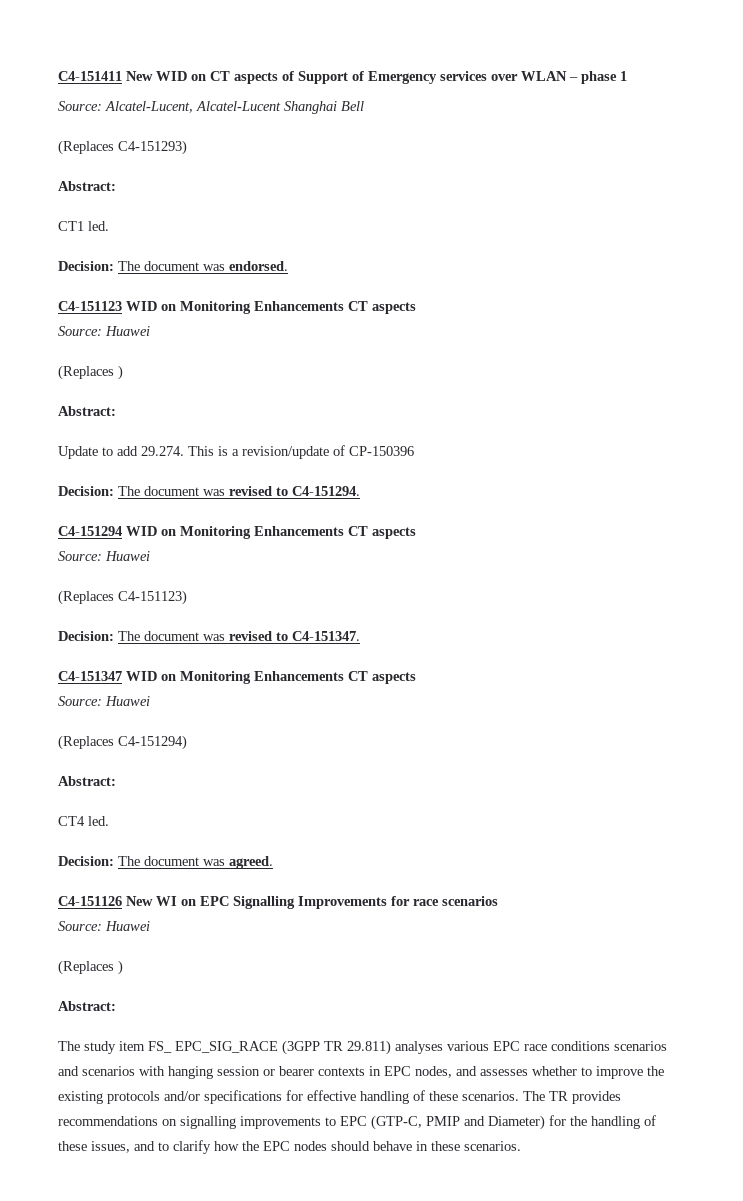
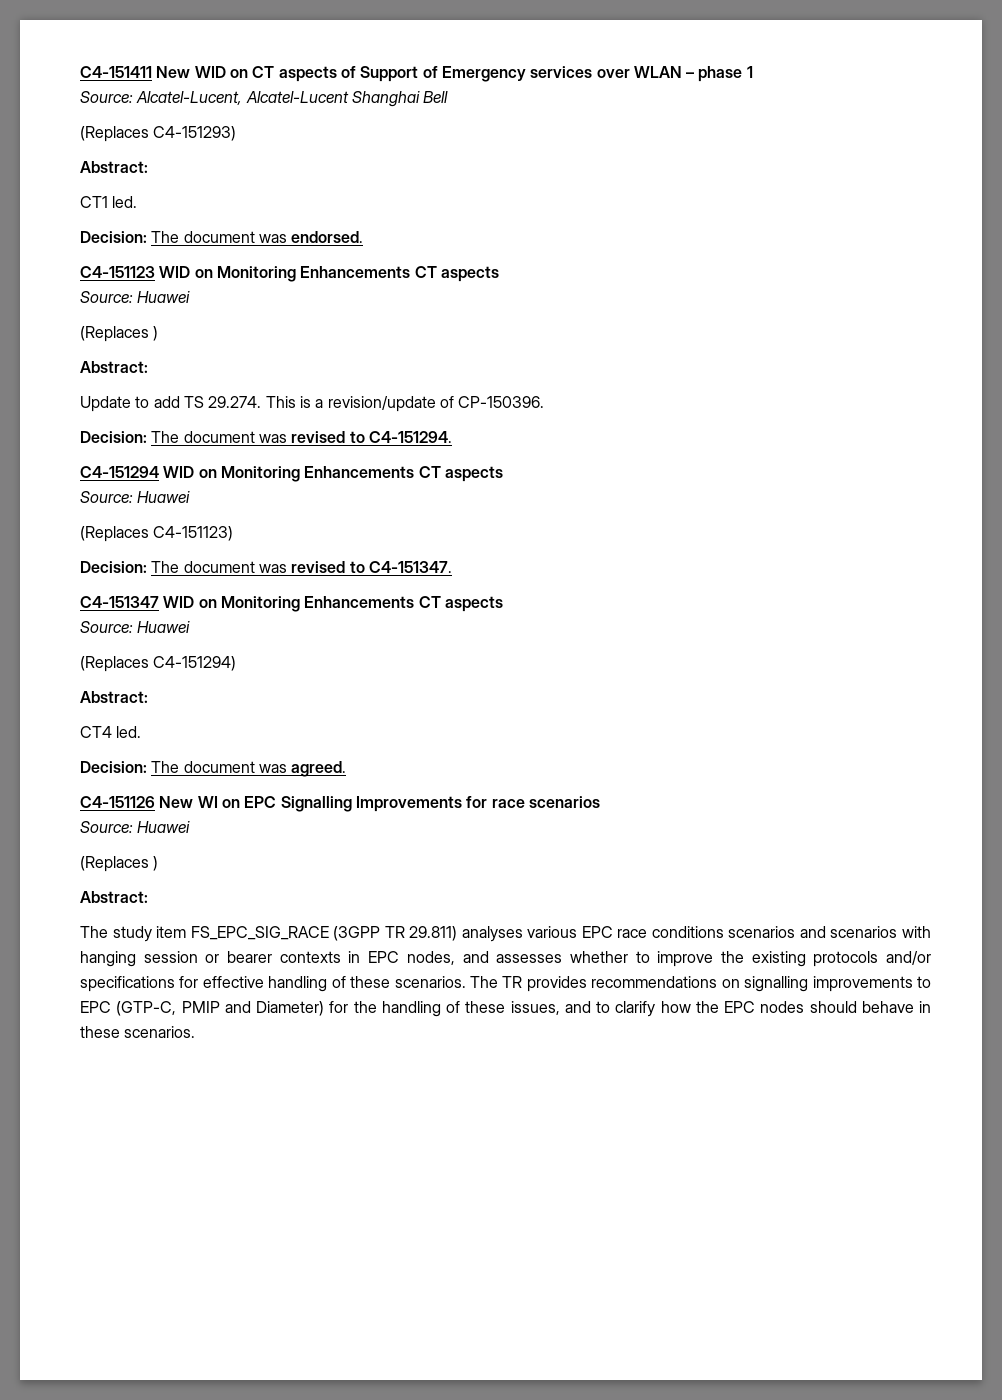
- Update to add 29.274. This is a revision/update of CP-150396
+ Update to add TS 29.274. This is a revision/update of CP-150396.
- The study item FS_ EPC_SIG_RACE (3GPP TR 29.811) analyses various EPC race conditions scenarios and scenarios with hanging session or bearer contexts in EPC nodes, and assesses whether to improve the existing protocols and/or specifications for effective handling of these scenarios.
+ The study item FS_EPC_SIG_RACE (3GPP TR 29.811) analyses various EPC race conditions scenarios and scenarios with hanging session or bearer contexts in EPC nodes, and assesses whether to improve the existing protocols and/or specifications for effective handling of these scenarios.

